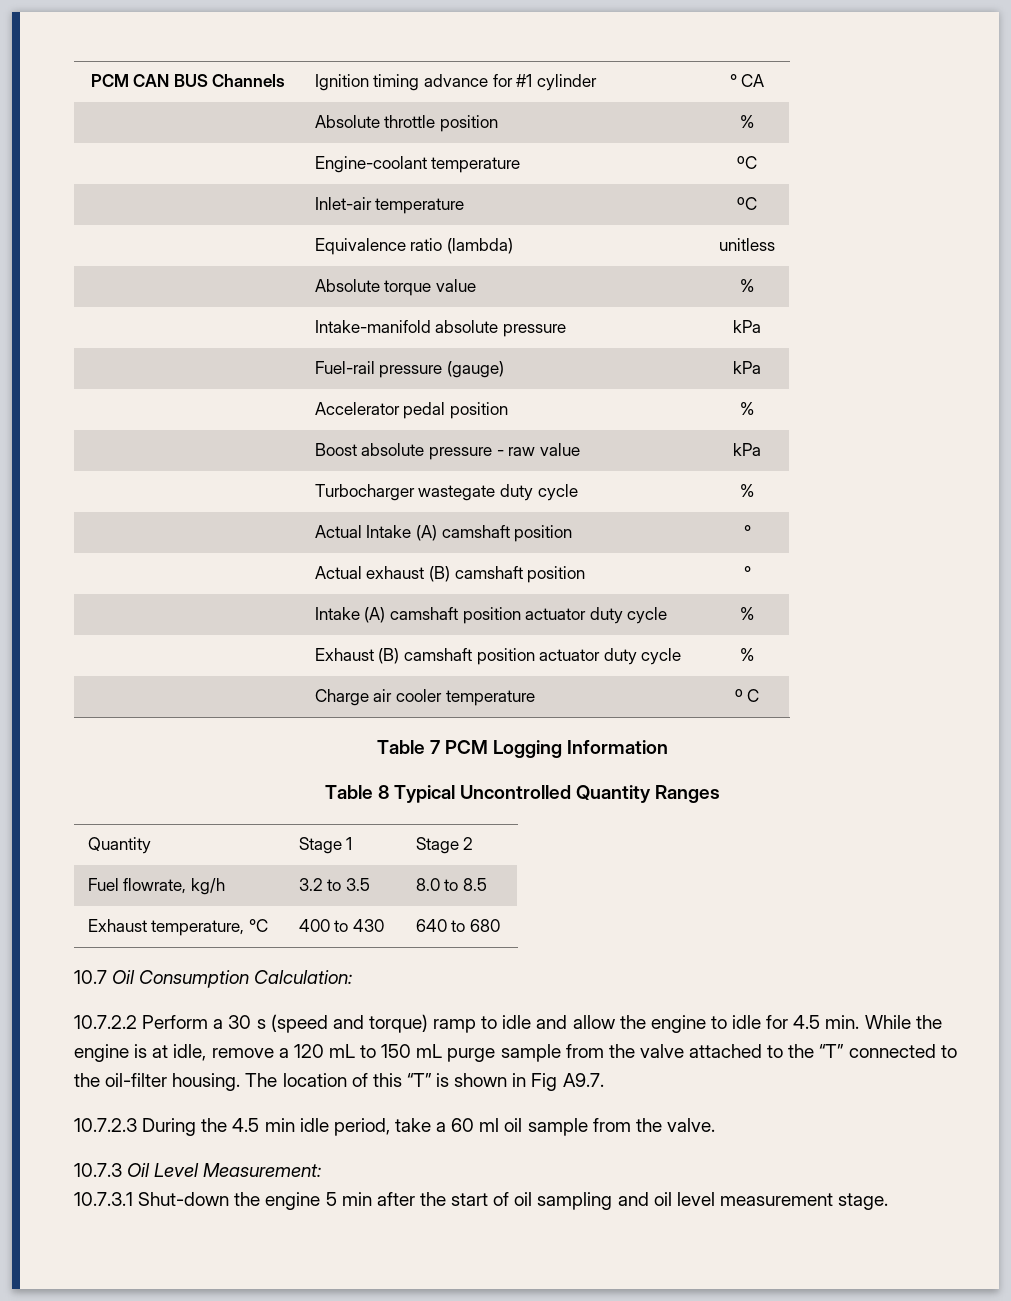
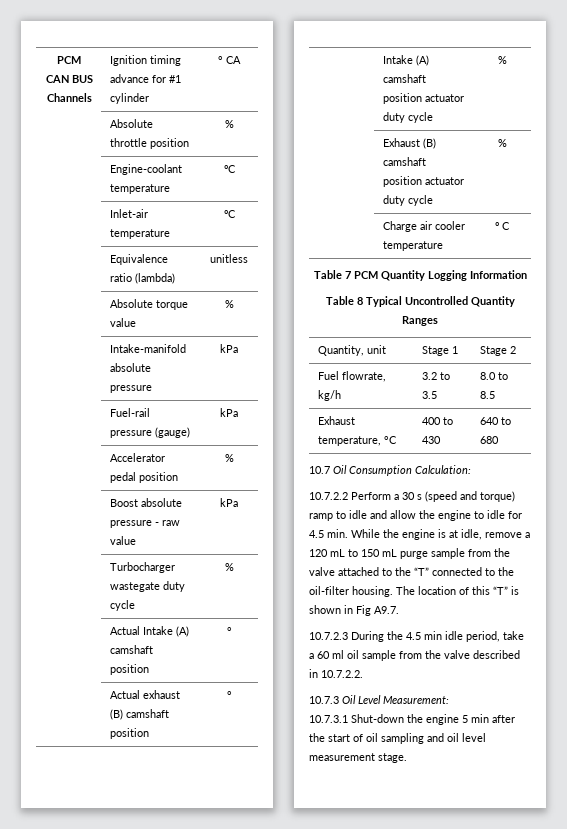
- Table 7 PCM Logging Information
+ Table 7 PCM Quantity Logging Information
- Quantity | Stage 1 | Stage 2
+ Quantity, unit | Stage 1 | Stage 2
- 10.7.2.3 During the 4.5 min idle period, take a 60 ml oil sample from the valve.
+ 10.7.2.3 During the 4.5 min idle period, take a 60 ml oil sample from the valve described in 10.7.2.2.

